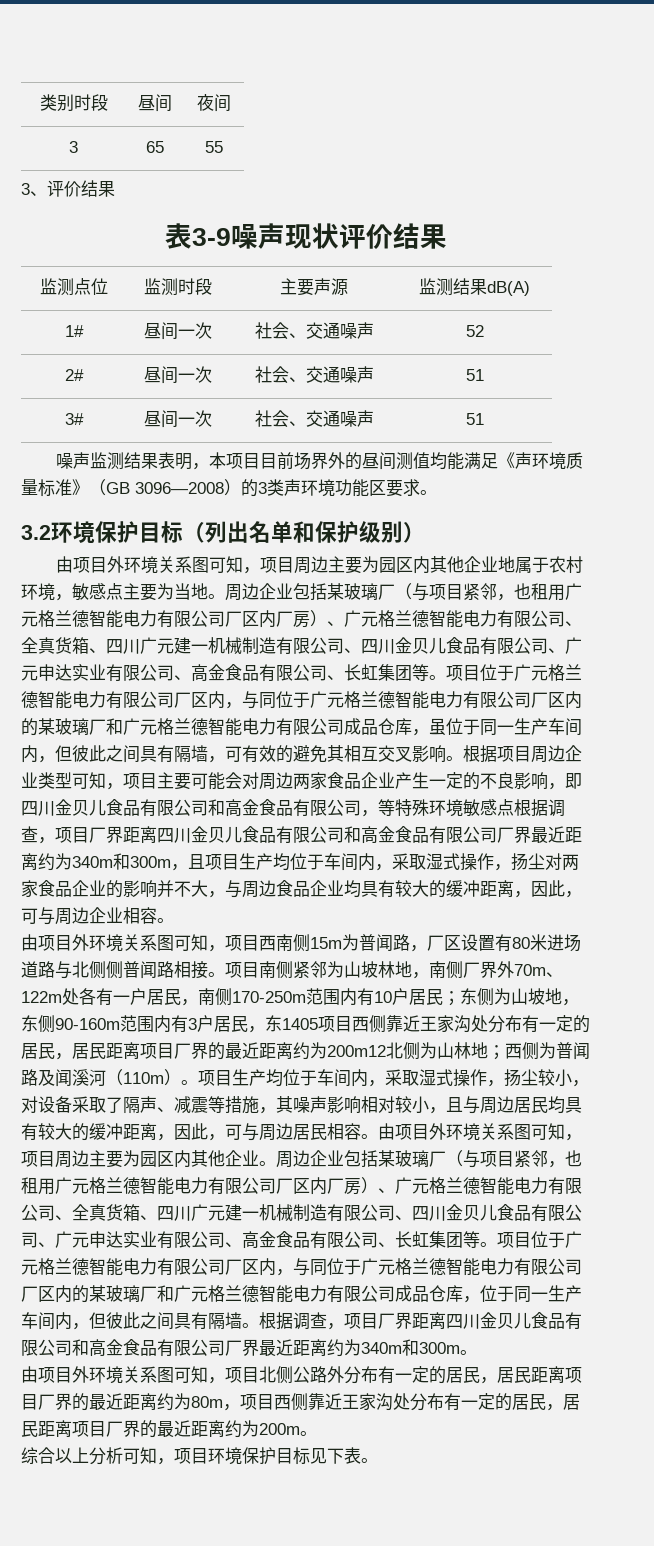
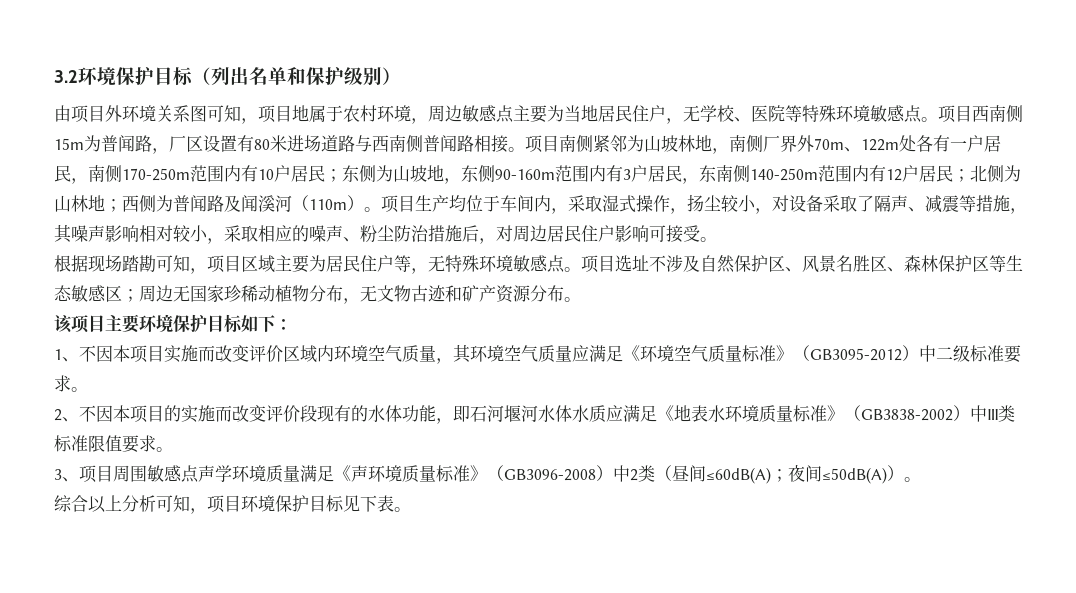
- 类别时段 | 昼间 | 夜间
- 3 | 65 | 55
- 3、评价结果
- 表3-9噪声现状评价结果
- 监测点位 | 监测时段 | 主要声源 | 监测结果dB(A)
- 1# | 昼间一次 | 社会、交通噪声 | 52
- 2# | 昼间一次 | 社会、交通噪声 | 51
- 3# | 昼间一次 | 社会、交通噪声 | 51
- 噪声监测结果表明，本项目目前场界外的昼间测值均能满足《声环境质量标准》（GB 3096—2008）的3类声环境功能区要求。
- 由项目外环境关系图可知，项目周边主要为园区内其他企业地属于农村环境，敏感点主要为当地。周边企业包括某玻璃厂（与项目紧邻，也租用广元格兰德智能电力有限公司厂区内厂房）、广元格兰德智能电力有限公司、全真货箱、四川广元建一机械制造有限公司、四川金贝儿食品有限公司、广元申达实业有限公司、高金食品有限公司、长虹集团等。项目位于广元格兰德智能电力有限公司厂区内，与同位于广元格兰德智能电力有限公司厂区内的某玻璃厂和广元格兰德智能电力有限公司成品仓库，虽位于同一生产车间内，但彼此之间具有隔墙，可有效的避免其相互交叉影响。根据项目周边企业类型可知，项目主要可能会对周边两家食品企业产生一定的不良影响，即四川金贝儿食品有限公司和高金食品有限公司，等特殊环境敏感点根据调查，项目厂界距离四川金贝儿食品有限公司和高金食品有限公司厂界最近距离约为340m和300m，且项目生产均位于车间内，采取湿式操作，扬尘对两家食品企业的影响并不大，与周边食品企业均具有较大的缓冲距离，因此，可与周边企业相容。
- 由项目外环境关系图可知，项目西南侧15m为普闻路，厂区设置有80米进场道路与北侧侧普闻路相接。
+ 由项目外环境关系图可知，项目地属于农村环境，周边敏感点主要为当地居民住户，无学校、医院等特殊环境敏感点。项目西南侧15m为普闻路，厂区设置有80米进场道路与西南侧普闻路相接。
- 项目南侧紧邻为山坡林地，南侧厂界外70m、122m处各有一户居民，南侧170-250m范围内有10户居民；东侧为山坡地，东侧90-160m范围内有3户居民，东1405项目西侧靠近王家沟处分布有一定的居民，居民距离项目厂界的最近距离约为200m12北侧为山林地；西侧为普闻路及闻溪河（110m）。
+ 项目南侧紧邻为山坡林地，南侧厂界外70m、122m处各有一户居民，南侧170-250m范围内有10户居民；东侧为山坡地，东侧90-160m范围内有3户居民，东南侧140-250m范围内有12户居民；北侧为山林地；西侧为普闻路及闻溪河（110m）。
- 项目生产均位于车间内，采取湿式操作，扬尘较小，对设备采取了隔声、减震等措施，其噪声影响相对较小，且与周边居民均具有较大的缓冲距离，因此，可与周边居民相容。由项目外环境关系图可知，项目周边主要为园区内其他企业。周边企业包括某玻璃厂（与项目紧邻，也租用广元格兰德智能电力有限公司厂区内厂房）、广元格兰德智能电力有限公司、全真货箱、四川广元建一机械制造有限公司、四川金贝儿食品有限公司、广元申达实业有限公司、高金食品有限公司、长虹集团等。项目位于广元格兰德智能电力有限公司厂区内，与同位于广元格兰德智能电力有限公司厂区内的某玻璃厂和广元格兰德智能电力有限公司成品仓库，位于同一生产车间内，但彼此之间具有隔墙。根据调查，项目厂界距离四川金贝儿食品有限公司和高金食品有限公司厂界最近距离约为340m和300m。
- 由项目外环境关系图可知，项目北侧公路外分布有一定的居民，居民距离项目厂界的最近距离约为80m，项目西侧靠近王家沟处分布有一定的居民，居民距离项目厂界的最近距离约为200m。
+ 项目生产均位于车间内，采取湿式操作，扬尘较小，对设备采取了隔声、减震等措施，其噪声影响相对较小，采取相应的噪声、粉尘防治措施后，对周边居民住户影响可接受。
+ 根据现场踏勘可知，项目区域主要为居民住户等，无特殊环境敏感点。项目选址不涉及自然保护区、风景名胜区、森林保护区等生态敏感区；周边无国家珍稀动植物分布，无文物古迹和矿产资源分布。
+ 该项目主要环境保护目标如下：
+ 1、不因本项目实施而改变评价区域内环境空气质量，其环境空气质量应满足《环境空气质量标准》（GB3095-2012）中二级标准要求。
+ 2、不因本项目的实施而改变评价段现有的水体功能，即石河堰河水体水质应满足《地表水环境质量标准》（GB3838-2002）中Ⅲ类标准限值要求。
+ 3、项目周围敏感点声学环境质量满足《声环境质量标准》（GB3096-2008）中2类（昼间≤60dB(A)；夜间≤50dB(A)）。

